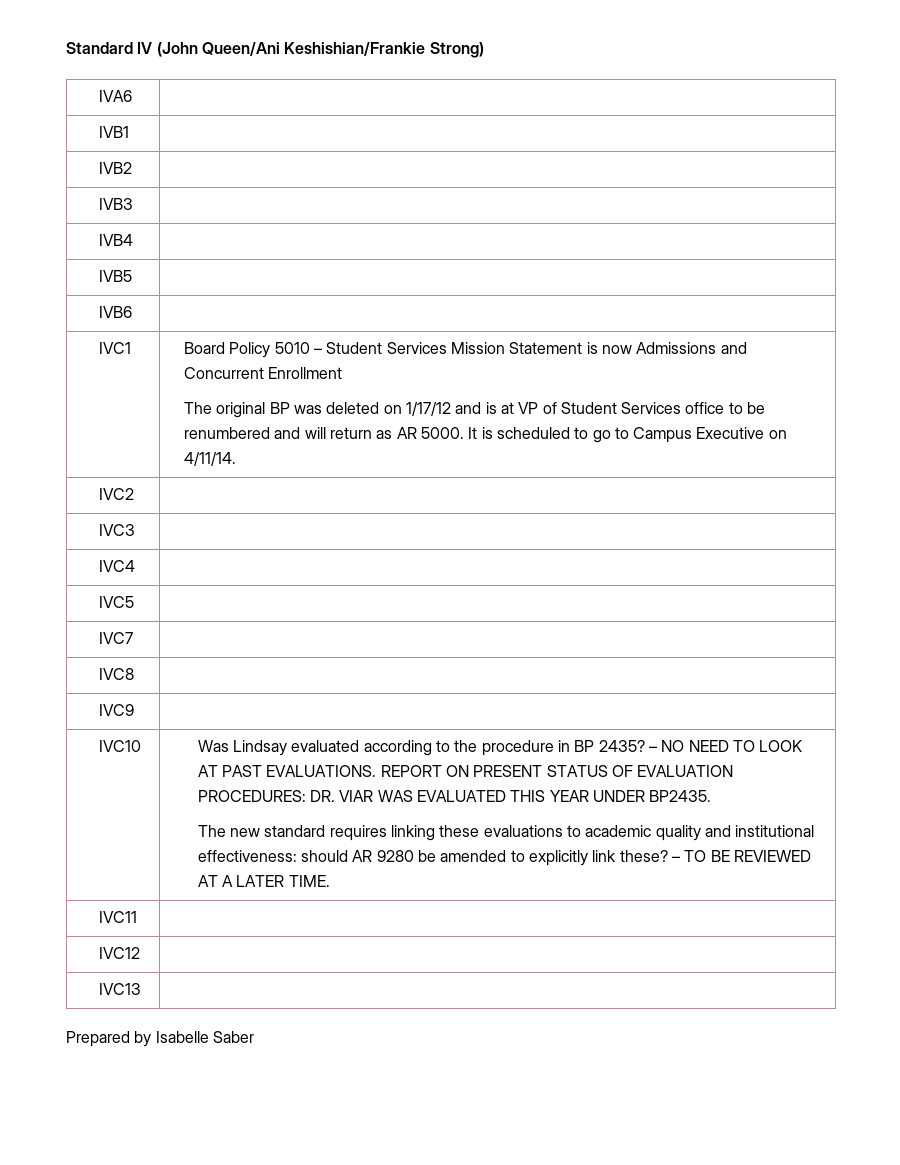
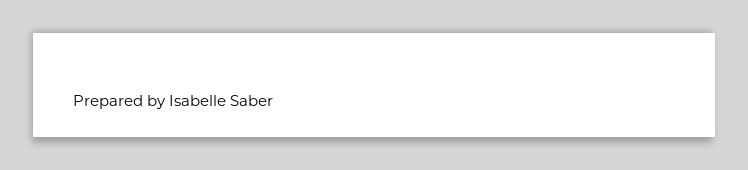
- Standard IV (John Queen/Ani Keshishian/Frankie Strong)
- IVA6 |
- IVB1 |
- IVB2 |
- IVB3 |
- IVB4 |
- IVB5 |
- IVB6 |
- IVC1 | Board Policy 5010 – Student Services Mission Statement is now Admissions and Concurrent Enrollment
- The original BP was deleted on 1/17/12 and is at VP of Student Services office to be renumbered and will return as AR 5000. It is scheduled to go to Campus Executive on 4/11/14.
- IVC2 |
- IVC3 |
- IVC4 |
- IVC5 |
- IVC7 |
- IVC8 |
- IVC9 |
- IVC10 | Was Lindsay evaluated according to the procedure in BP 2435? – NO NEED TO LOOK AT PAST EVALUATIONS. REPORT ON PRESENT STATUS OF EVALUATION PROCEDURES: DR. VIAR WAS EVALUATED THIS YEAR UNDER BP2435.
- The new standard requires linking these evaluations to academic quality and institutional effectiveness: should AR 9280 be amended to explicitly link these? – TO BE REVIEWED AT A LATER TIME.
- IVC11 |
- IVC12 |
- IVC13 |

